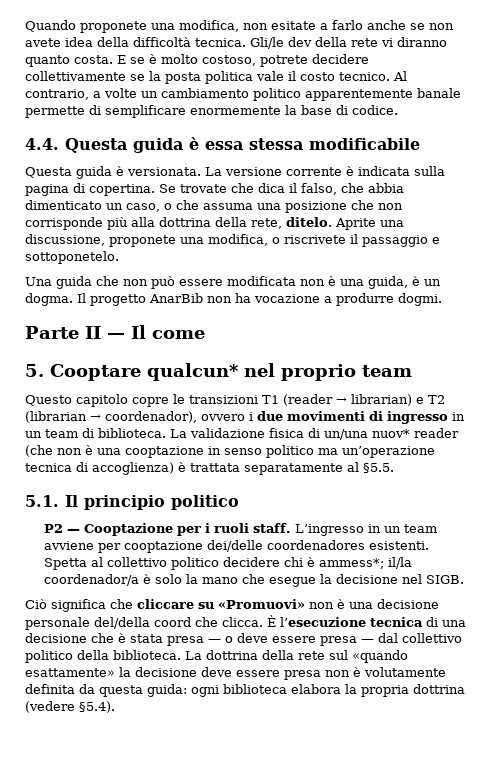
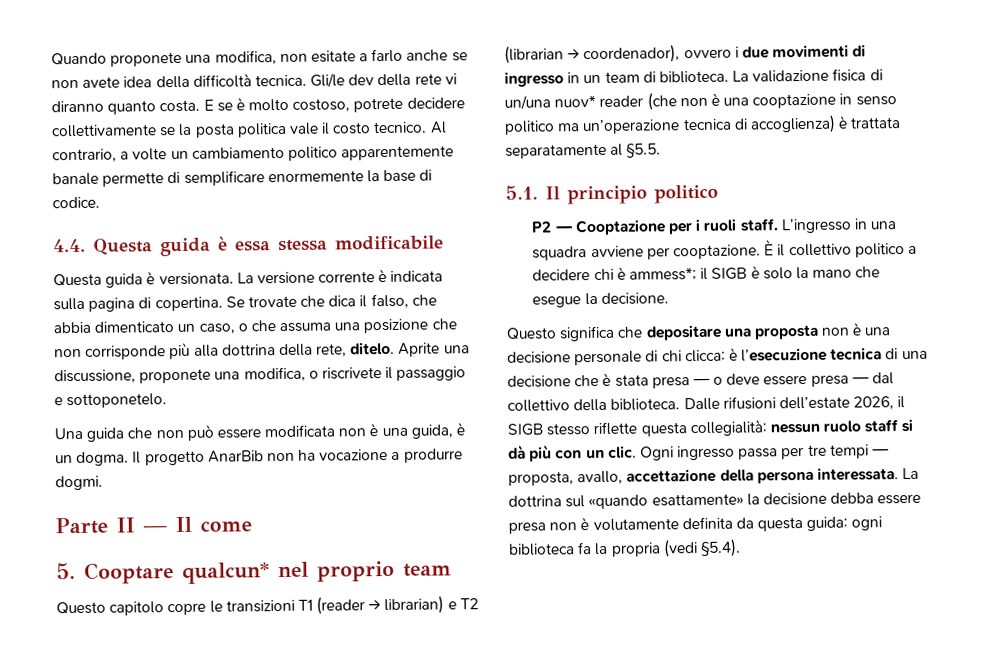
- L’ingresso in un team avviene per cooptazione dei/delle coordenadores esistenti. Spetta al collettivo politico decidere chi è ammess*; il/la coordenador/a è solo la mano che esegue la decisione nel SIGB.
- Ciò significa che cliccare su «Promuovi» non è una decisione personale del/della coord che clicca. È l’esecuzione tecnica di una decisione che è stata presa — o deve essere presa — dal collettivo politico della biblioteca.
+ L’ingresso in una squadra avviene per cooptazione. È il collettivo politico a decidere chi è ammess*; il SIGB è solo la mano che esegue la decisione.
+ Questo significa che depositare una proposta non è una decisione personale di chi clicca: è l’esecuzione tecnica di una decisione che è stata presa — o deve essere presa — dal collettivo della biblioteca.
- La dottrina della rete sul «quando esattamente» la decisione deve essere presa non è volutamente definita da questa guida: ogni biblioteca elabora la propria dottrina (vedere §5.4).
+ Dalle rifusioni dell’estate 2026, il SIGB stesso riflette questa collegialità: nessun ruolo staff si dà più con un clic. Ogni ingresso passa per tre tempi — proposta, avallo, accettazione della persona interessata. La dottrina sul «quando esattamente» la decisione debba essere presa non è volutamente definita da questa guida: ogni biblioteca fa la propria (vedi §5.4).

